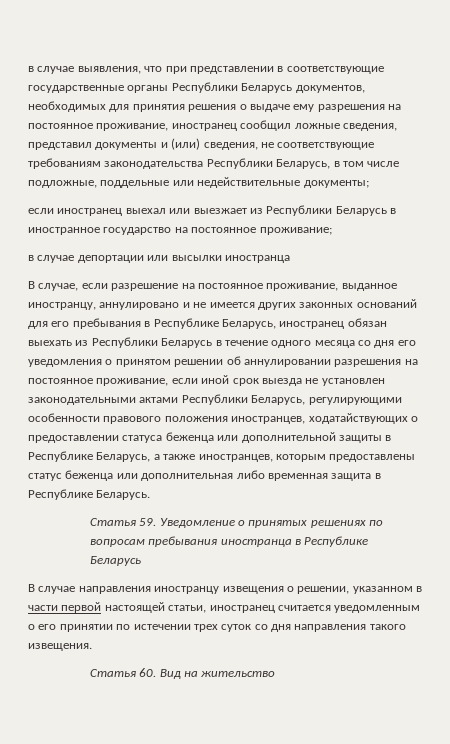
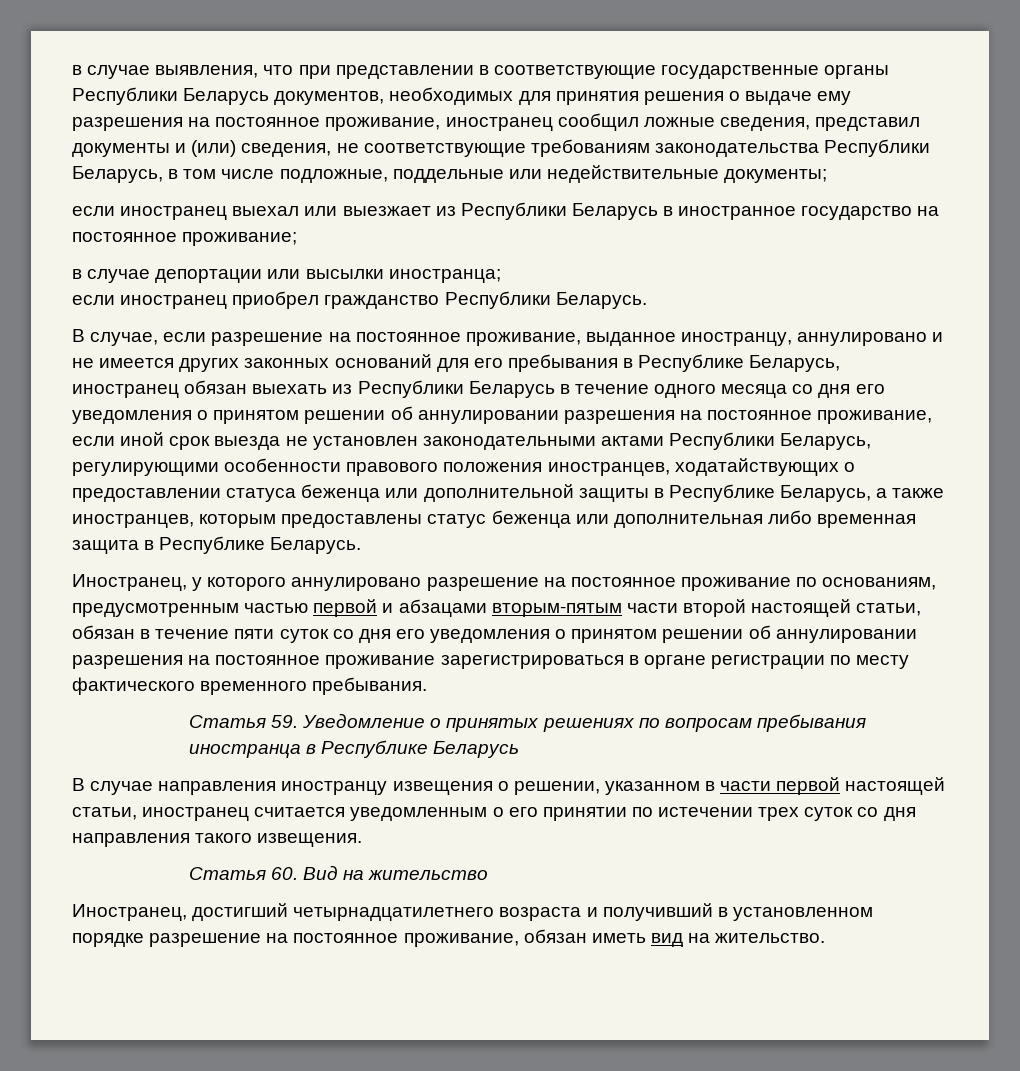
- в случае депортации или высылки иностранца
+ в случае депортации или высылки иностранца;
+ если иностранец приобрел гражданство Республики Беларусь.
+ Иностранец, у которого аннулировано разрешение на постоянное проживание по основаниям, предусмотренным частью первой и абзацами вторым-пятым части второй настоящей статьи, обязан в течение пяти суток со дня его уведомления о принятом решении об аннулировании разрешения на постоянное проживание зарегистрироваться в органе регистрации по месту фактического временного пребывания.
+ Иностранец, достигший четырнадцатилетнего возраста и получивший в установленном порядке разрешение на постоянное проживание, обязан иметь вид на жительство.

